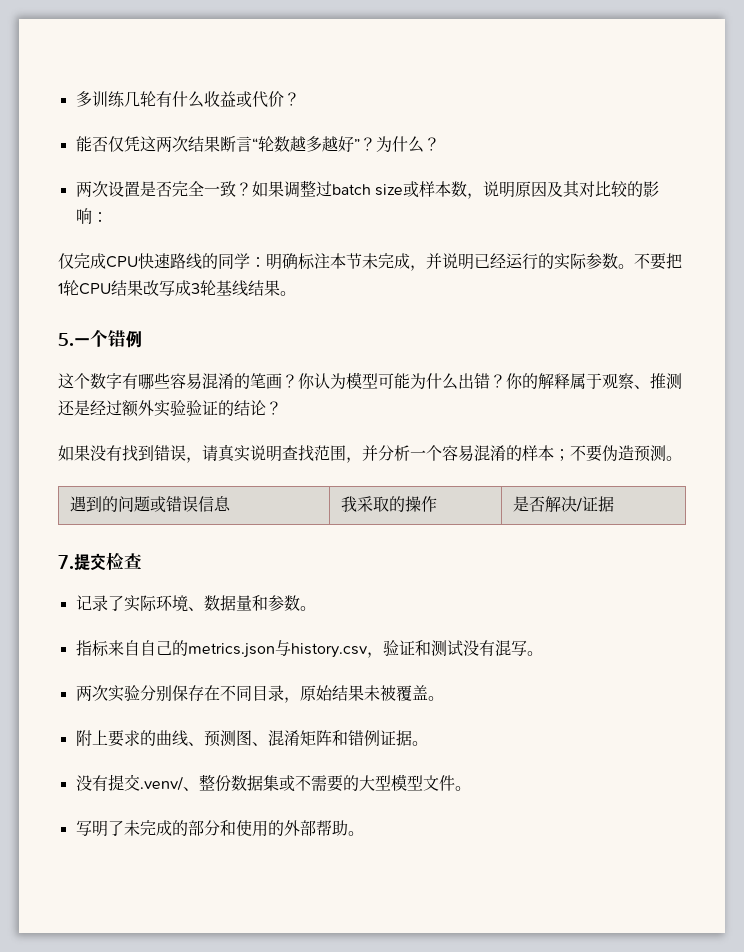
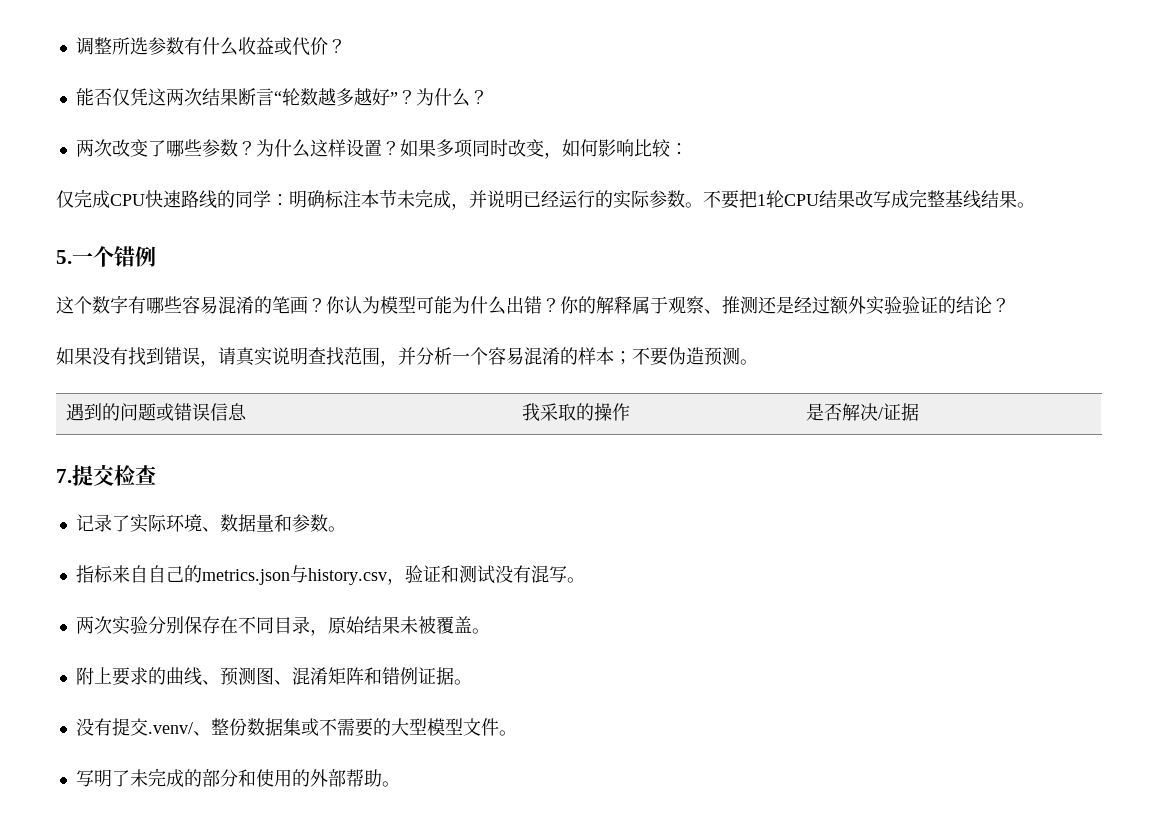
- 多训练几轮有什么收益或代价？
+ 调整所选参数有什么收益或代价？
- 两次设置是否完全一致？如果调整过batch size或样本数，说明原因及其对比较的影响：
+ 两次改变了哪些参数？为什么这样设置？如果多项同时改变，如何影响比较：
- 不要把1轮CPU结果改写成3轮基线结果。
+ 不要把1轮CPU结果改写成完整基线结果。

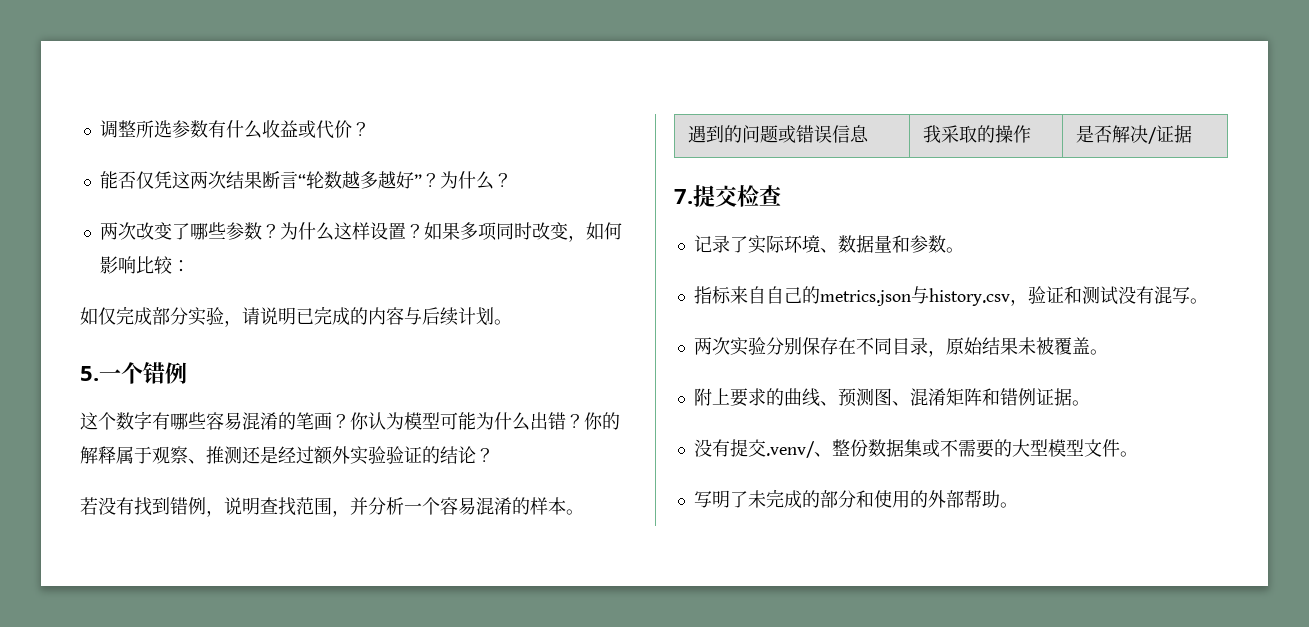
- 仅完成CPU快速路线的同学：明确标注本节未完成，并说明已经运行的实际参数。不要把1轮CPU结果改写成完整基线结果。
+ 如仅完成部分实验，请说明已完成的内容与后续计划。
- 如果没有找到错误，请真实说明查找范围，并分析一个容易混淆的样本；不要伪造预测。
+ 若没有找到错例，说明查找范围，并分析一个容易混淆的样本。

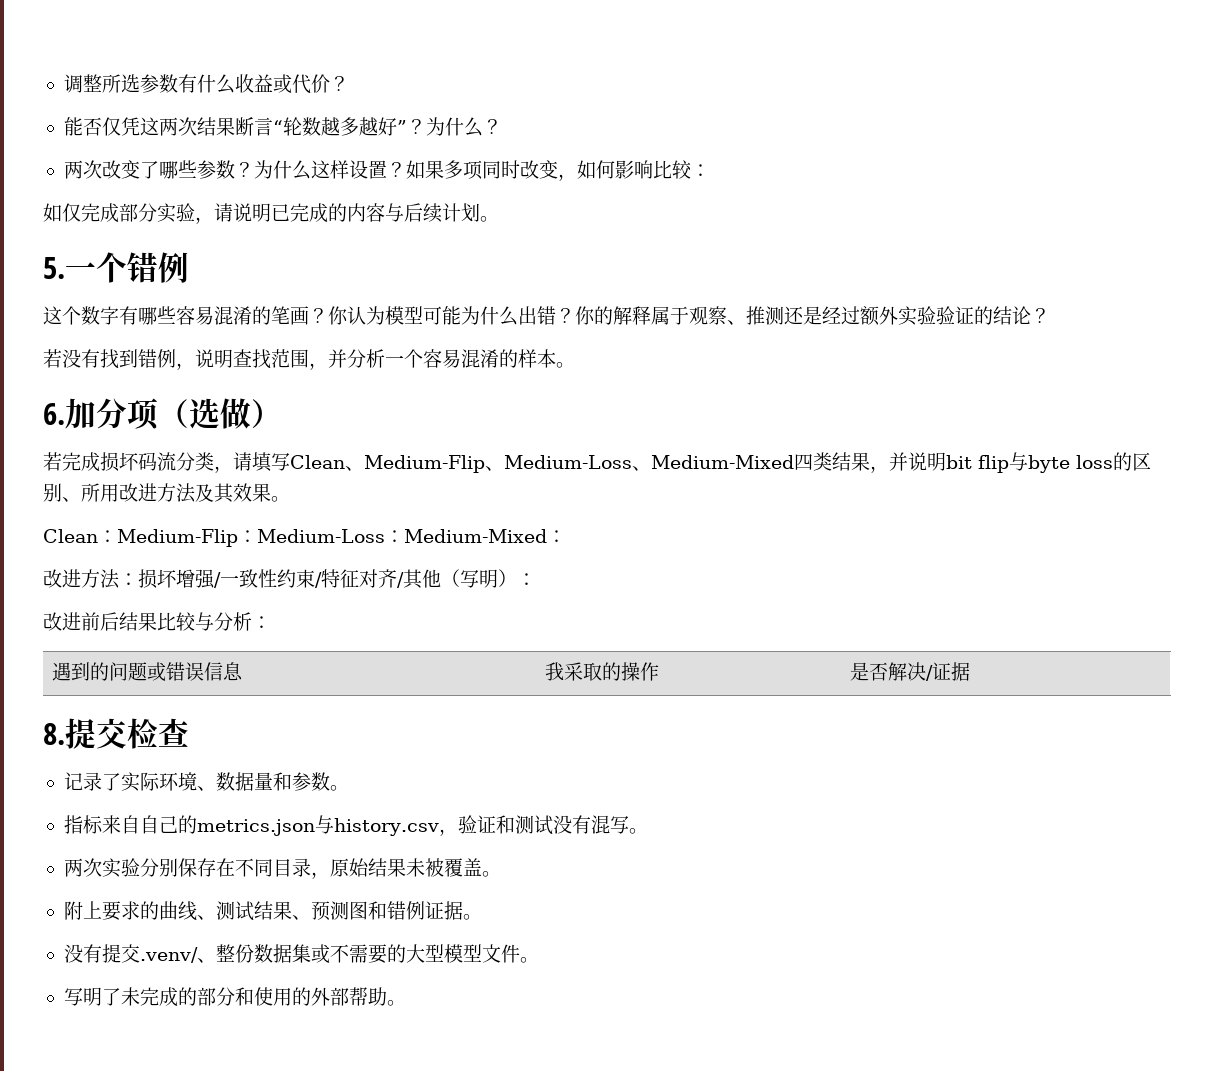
+ 6.加分项（选做）
+ 若完成损坏码流分类，请填写Clean、Medium-Flip、Medium-Loss、Medium-Mixed四类结果，并说明bit flip与byte loss的区别、所用改进方法及其效果。
+ Clean：Medium-Flip：Medium-Loss：Medium-Mixed：
+ 改进方法：损坏增强/一致性约束/特征对齐/其他（写明）：
+ 改进前后结果比较与分析：
- 7.提交检查
+ 8.提交检查
- 附上要求的曲线、预测图、混淆矩阵和错例证据。
+ 附上要求的曲线、测试结果、预测图和错例证据。

